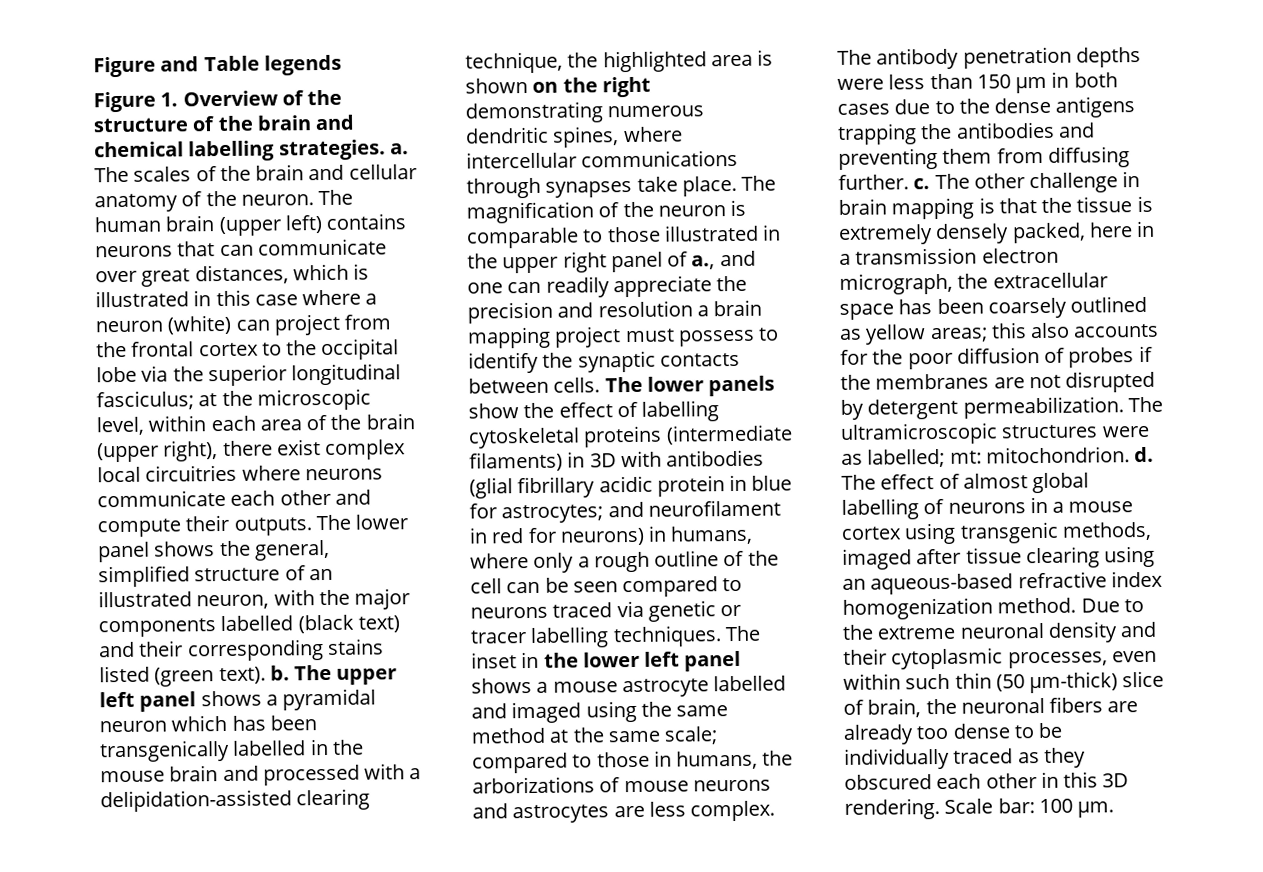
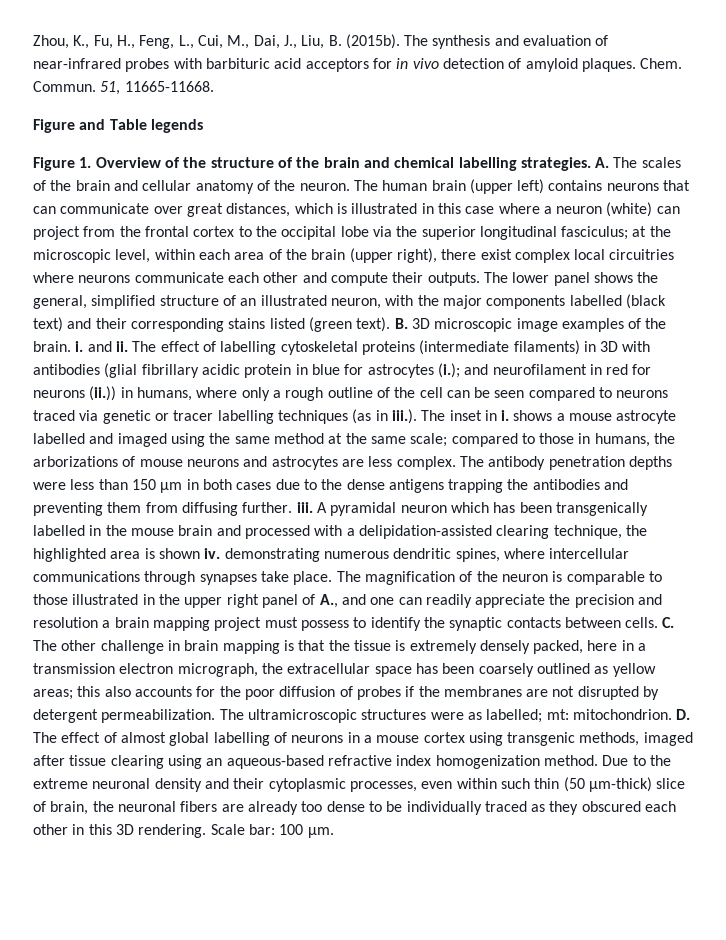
+ Zhou, K., Fu, H., Feng, L., Cui, M., Dai, J., Liu, B. (2015b). The synthesis and evaluation of near-infrared probes with barbituric acid acceptors for in vivo detection of amyloid plaques. Chem. Commun. 51, 11665-11668.
- Figure 1. Overview of the structure of the brain and chemical labelling strategies. a. The scales of the brain and cellular anatomy of the neuron.
+ Figure 1. Overview of the structure of the brain and chemical labelling strategies. A. The scales of the brain and cellular anatomy of the neuron.
- The lower panel shows the general, simplified structure of an illustrated neuron, with the major components labelled (black text) and their corresponding stains listed (green text). b. The upper left panel shows a pyramidal neuron which has been transgenically labelled in the mouse brain and processed with a delipidation-assisted clearing technique, the highlighted area is shown on the right demonstrating numerous dendritic spines, where intercellular communications through synapses take place. The magnification of the neuron is comparable to those illustrated in the upper right panel of a., and one can readily appreciate the precision and resolution a brain mapping project must possess to identify the synaptic contacts between cells. The lower panels show the effect of labelling cytoskeletal proteins (intermediate filaments) in 3D with antibodies (glial fibrillary acidic protein in blue for astrocytes;
+ The lower panel shows the general, simplified structure of an illustrated neuron, with the major components labelled (black text) and their corresponding stains listed (green text). B. 3D microscopic image examples of the brain. i. and ii. The effect of labelling cytoskeletal proteins (intermediate filaments) in 3D with antibodies (glial fibrillary acidic protein in blue for astrocytes (i.);
- and neurofilament in red for neurons) in humans, where only a rough outline of the cell can be seen compared to neurons traced via genetic or tracer labelling techniques. The inset in the lower left panel shows a mouse astrocyte labelled and imaged using the same method at the same scale;
+ and neurofilament in red for neurons (ii.)) in humans, where only a rough outline of the cell can be seen compared to neurons traced via genetic or tracer labelling techniques (as in iii.). The inset in i. shows a mouse astrocyte labelled and imaged using the same method at the same scale;
- The antibody penetration depths were less than 150 μm in both cases due to the dense antigens trapping the antibodies and preventing them from diffusing further. c. The other challenge in brain mapping is that the tissue is extremely densely packed, here in a transmission electron micrograph, the extracellular space has been coarsely outlined as yellow areas;
+ The antibody penetration depths were less than 150 μm in both cases due to the dense antigens trapping the antibodies and preventing them from diffusing further. iii. A pyramidal neuron which has been transgenically labelled in the mouse brain and processed with a delipidation-assisted clearing technique, the highlighted area is shown iv. demonstrating numerous dendritic spines, where intercellular communications through synapses take place. The magnification of the neuron is comparable to those illustrated in the upper right panel of A., and one can readily appreciate the precision and resolution a brain mapping project must possess to identify the synaptic contacts between cells. C. The other challenge in brain mapping is that the tissue is extremely densely packed, here in a transmission electron micrograph, the extracellular space has been coarsely outlined as yellow areas;
- The ultramicroscopic structures were as labelled; mt: mitochondrion. d. The effect of almost global labelling of neurons in a mouse cortex using transgenic methods, imaged after tissue clearing using an aqueous-based refractive index homogenization method.
+ The ultramicroscopic structures were as labelled; mt: mitochondrion. D. The effect of almost global labelling of neurons in a mouse cortex using transgenic methods, imaged after tissue clearing using an aqueous-based refractive index homogenization method.

